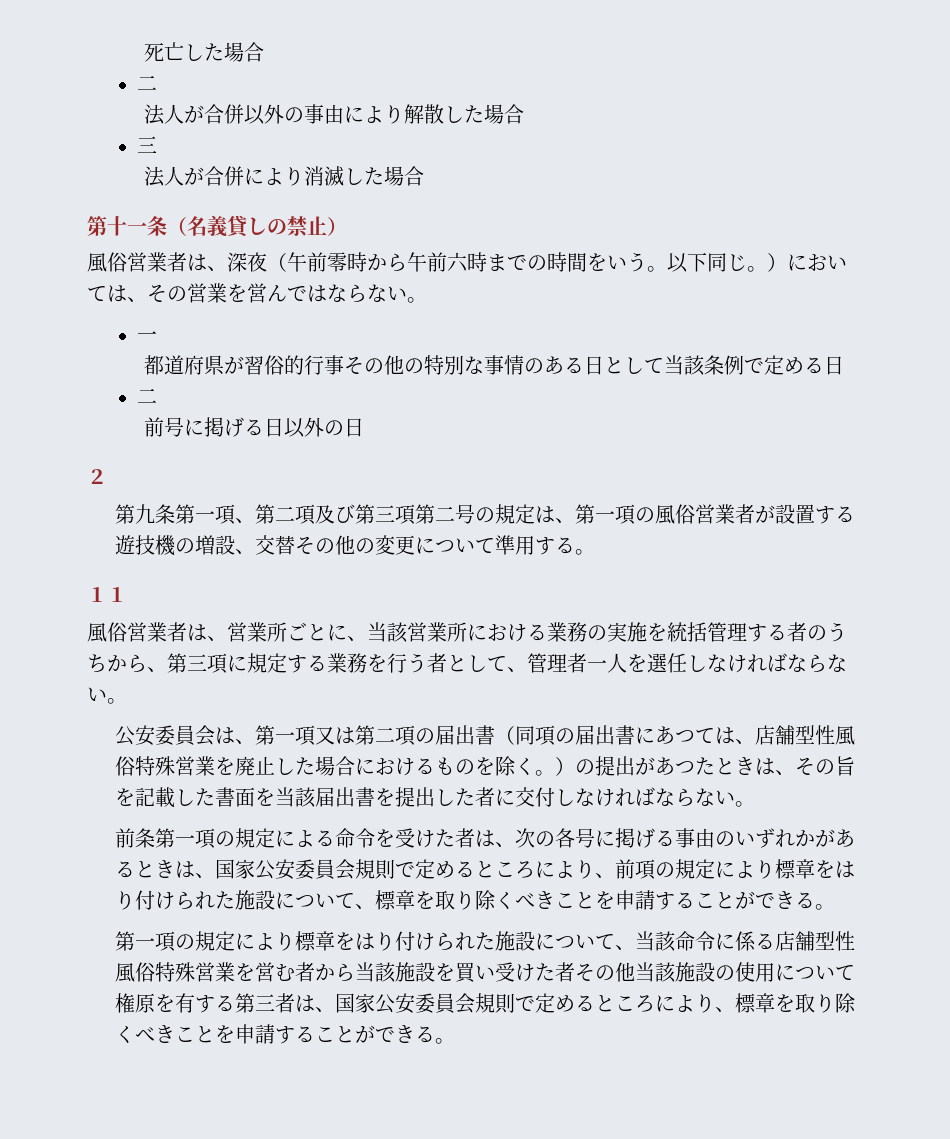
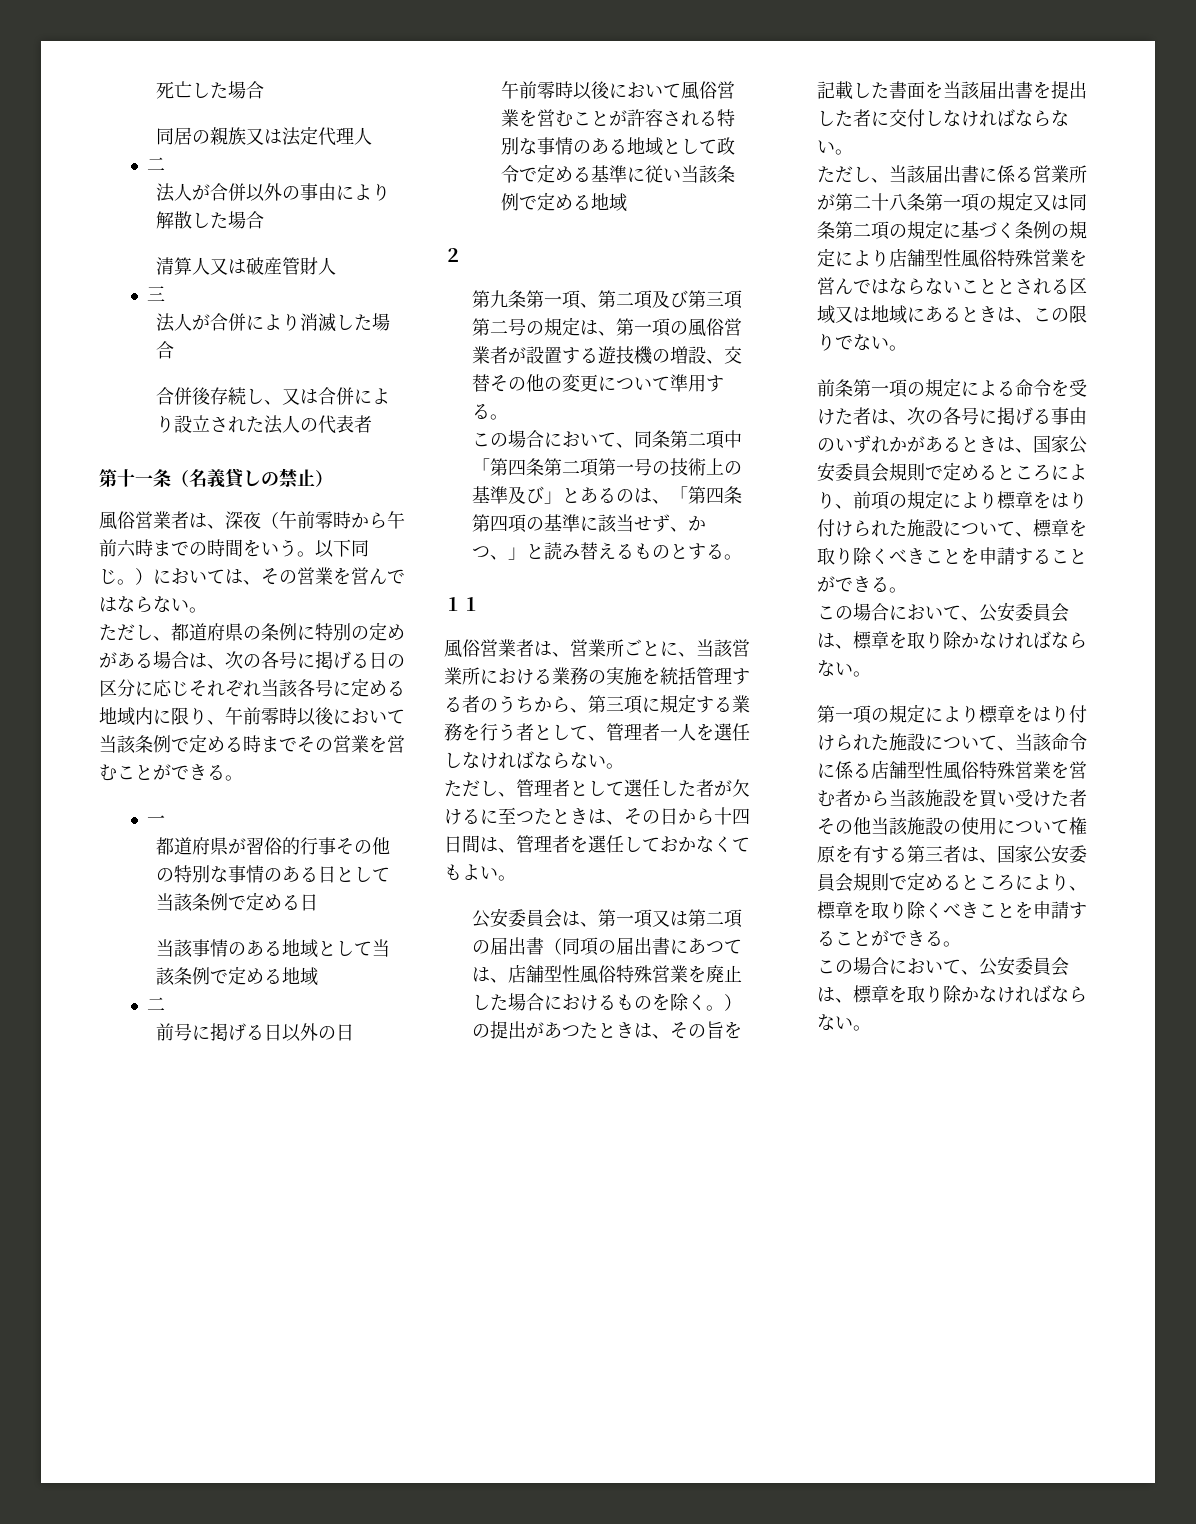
+ 同居の親族又は法定代理人
+ 清算人又は破産管財人
+ 合併後存続し、又は合併により設立された法人の代表者
+ ただし、都道府県の条例に特別の定めがある場合は、次の各号に掲げる日の区分に応じそれぞれ当該各号に定める地域内に限り、午前零時以後において当該条例で定める時までその営業を営むことができる。
+ 当該事情のある地域として当該条例で定める地域
+ 午前零時以後において風俗営業を営むことが許容される特別な事情のある地域として政令で定める基準に従い当該条例で定める地域
+ この場合において、同条第二項中「第四条第二項第一号の技術上の基準及び」とあるのは、「第四条第四項の基準に該当せず、かつ、」と読み替えるものとする。
+ ただし、管理者として選任した者が欠けるに至つたときは、その日から十四日間は、管理者を選任しておかなくてもよい。
+ ただし、当該届出書に係る営業所が第二十八条第一項の規定又は同条第二項の規定に基づく条例の規定により店舗型性風俗特殊営業を営んではならないこととされる区域又は地域にあるときは、この限りでない。
  前条第一項の規定による命令を受けた者は、次の各号に掲げる事由のいずれかがあるときは、国家公安委員会規則で定めるところにより、前項の規定により標章をはり付けられた施設について、標章を取り除くべきことを申請することができる。
+ この場合において、公安委員会は、標章を取り除かなければならない。
  第一項の規定により標章をはり付けられた施設について、当該命令に係る店舗型性風俗特殊営業を営む者から当該施設を買い受けた者その他当該施設の使用について権原を有する第三者は、国家公安委員会規則で定めるところにより、標章を取り除くべきことを申請することができる。
+ この場合において、公安委員会は、標章を取り除かなければならない。

